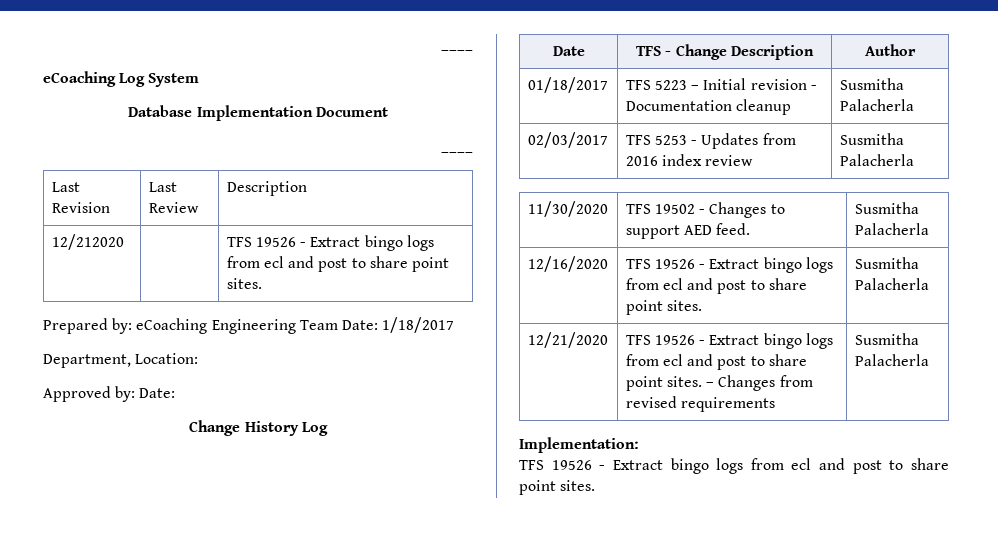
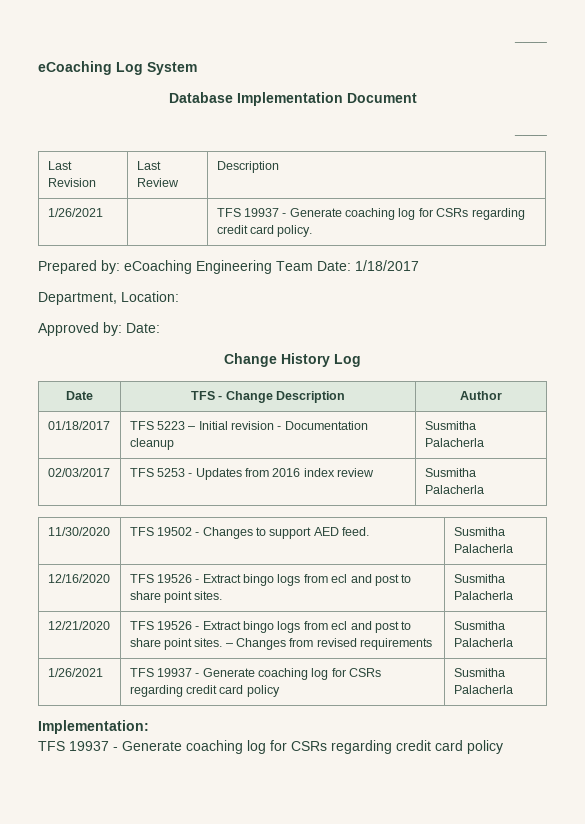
- 12/212020 | | TFS 19526 - Extract bingo logs from ecl and post to share point sites.
+ 1/26/2021 | | TFS 19937 - Generate coaching log for CSRs regarding credit card policy.
+ 1/26/2021 | TFS 19937 - Generate coaching log for CSRs regarding credit card policy | Susmitha Palacherla
  Implementation:
- TFS 19526 - Extract bingo logs from ecl and post to share point sites.
+ TFS 19937 - Generate coaching log for CSRs regarding credit card policy

